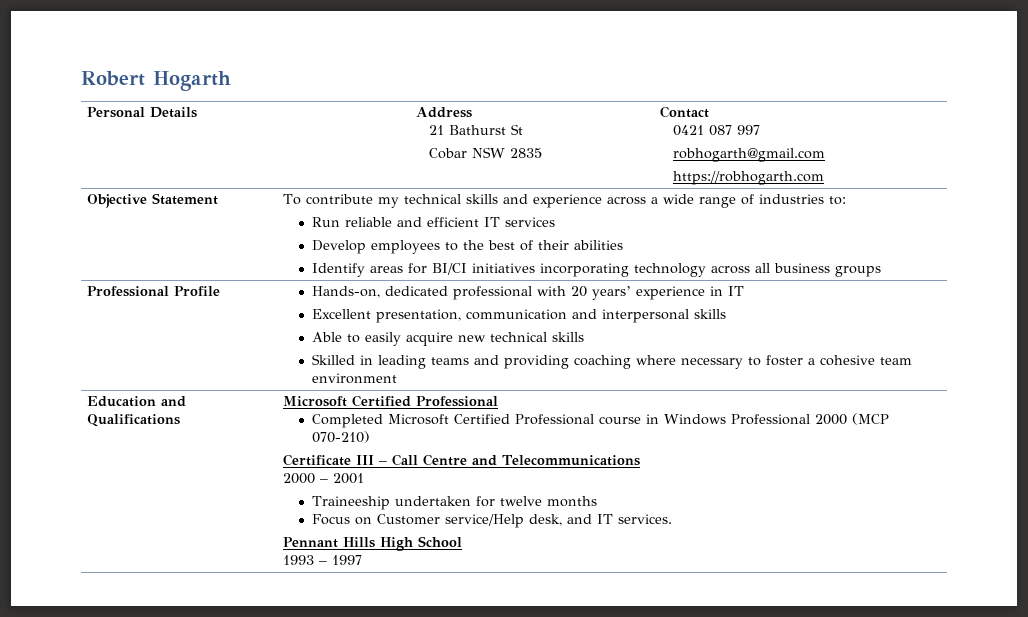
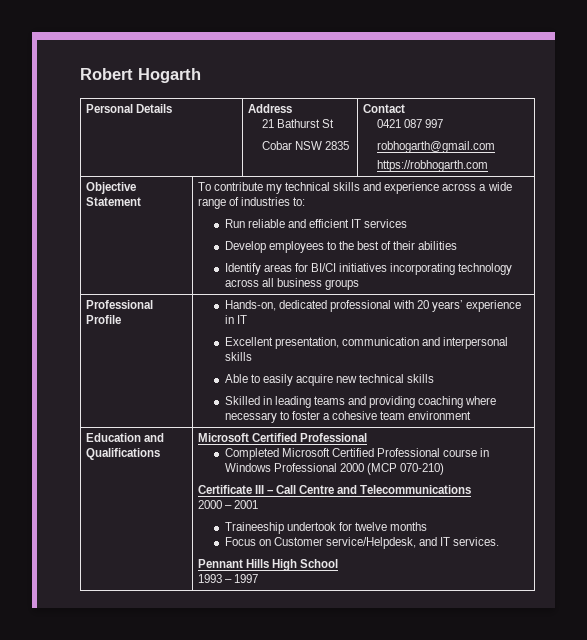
- Traineeship undertaken for twelve months
+ Traineeship undertook for twelve months
- Focus on Customer service/Help desk, and IT services.
+ Focus on Customer service/Helpdesk, and IT services.

